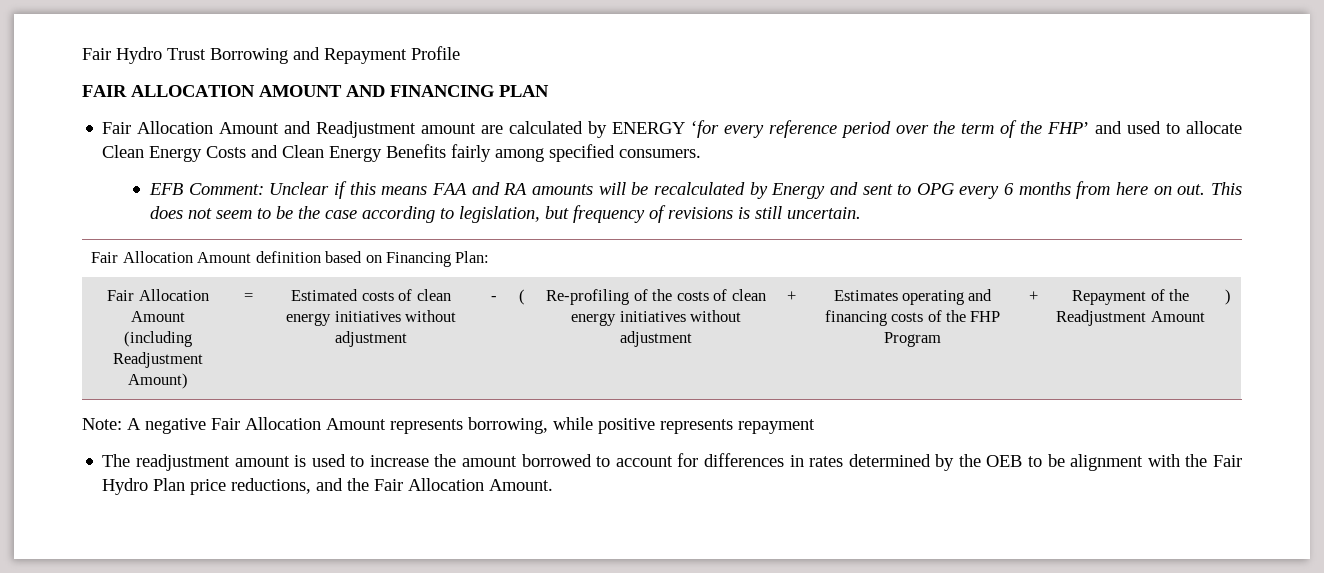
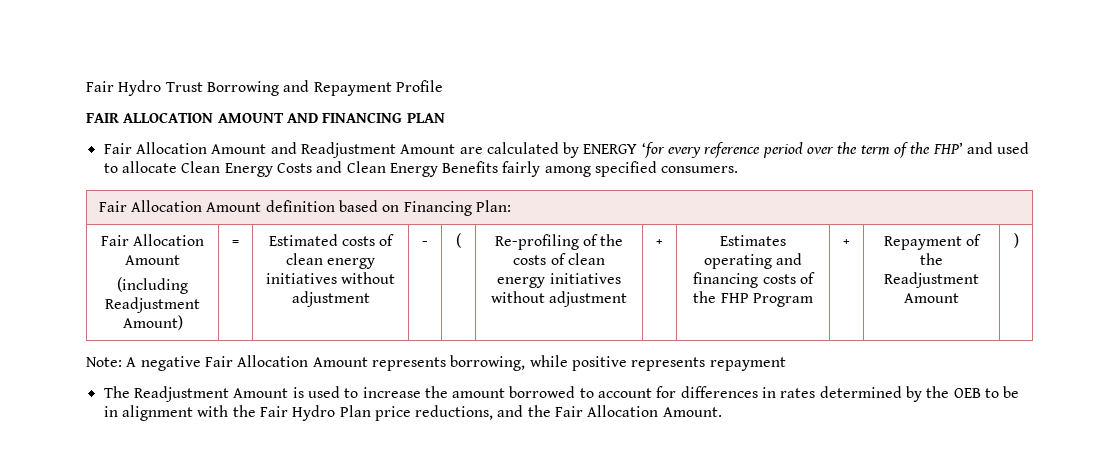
- Fair Allocation Amount and Readjustment amount are calculated by ENERGY ‘for every reference period over the term of the FHP’ and used to allocate Clean Energy Costs and Clean Energy Benefits fairly among specified consumers.
+ Fair Allocation Amount and Readjustment Amount are calculated by ENERGY ‘for every reference period over the term of the FHP’ and used to allocate Clean Energy Costs and Clean Energy Benefits fairly among specified consumers.
- EFB Comment: Unclear if this means FAA and RA amounts will be recalculated by Energy and sent to OPG every 6 months from here on out. This does not seem to be the case according to legislation, but frequency of revisions is still uncertain.
- The readjustment amount is used to increase the amount borrowed to account for differences in rates determined by the OEB to be alignment with the Fair Hydro Plan price reductions, and the Fair Allocation Amount.
+ The Readjustment Amount is used to increase the amount borrowed to account for differences in rates determined by the OEB to be in alignment with the Fair Hydro Plan price reductions, and the Fair Allocation Amount.

